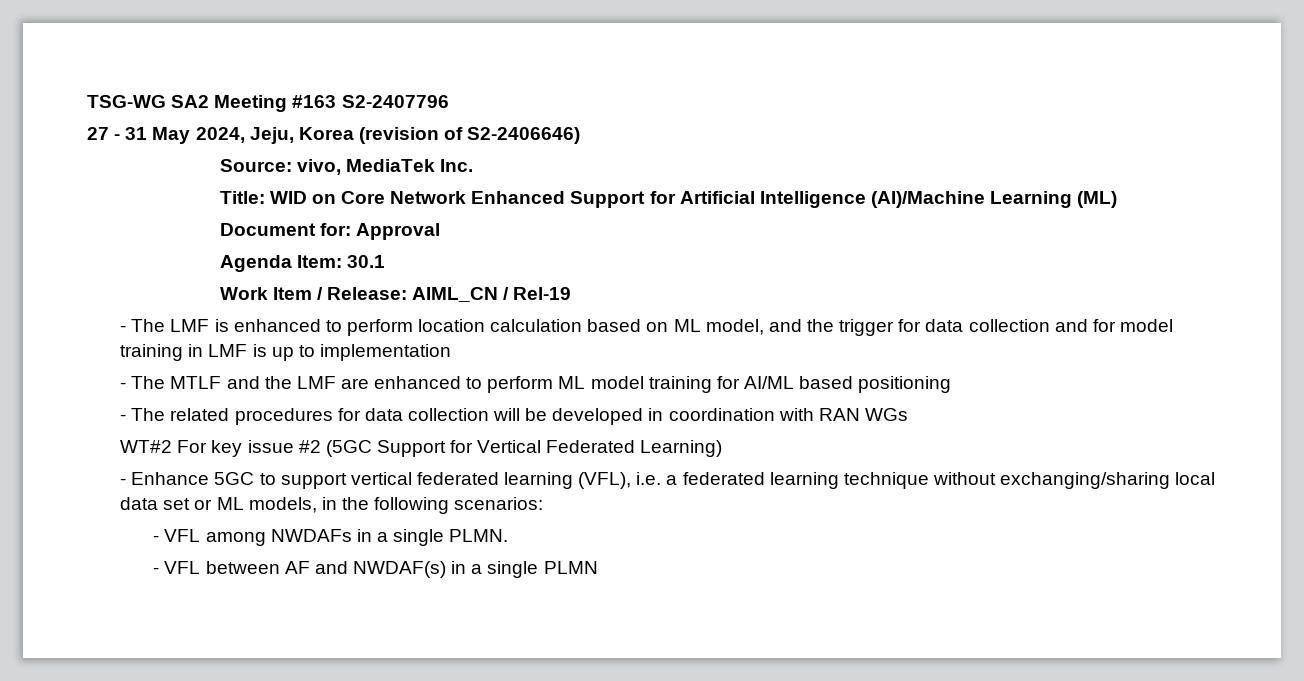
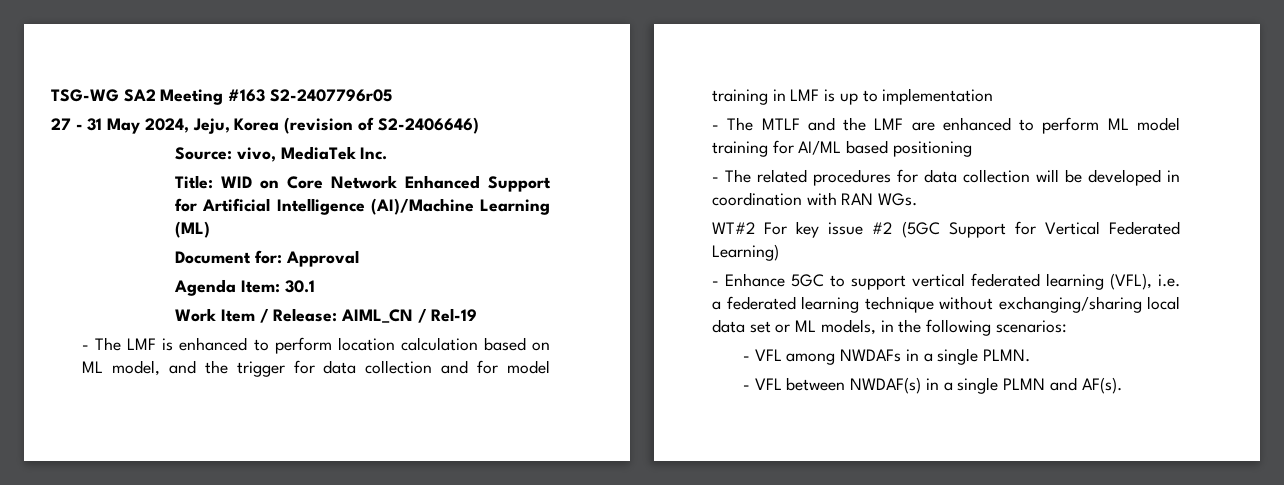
- TSG-WG SA2 Meeting #163 S2-2407796
+ TSG-WG SA2 Meeting #163 S2-2407796r05
- - The related procedures for data collection will be developed in coordination with RAN WGs
+ - The related procedures for data collection will be developed in coordination with RAN WGs.
- - VFL between AF and NWDAF(s) in a single PLMN
+ - VFL between NWDAF(s) in a single PLMN and AF(s).

